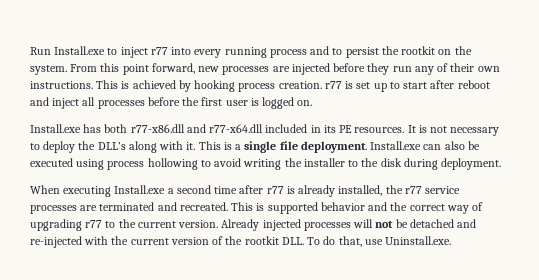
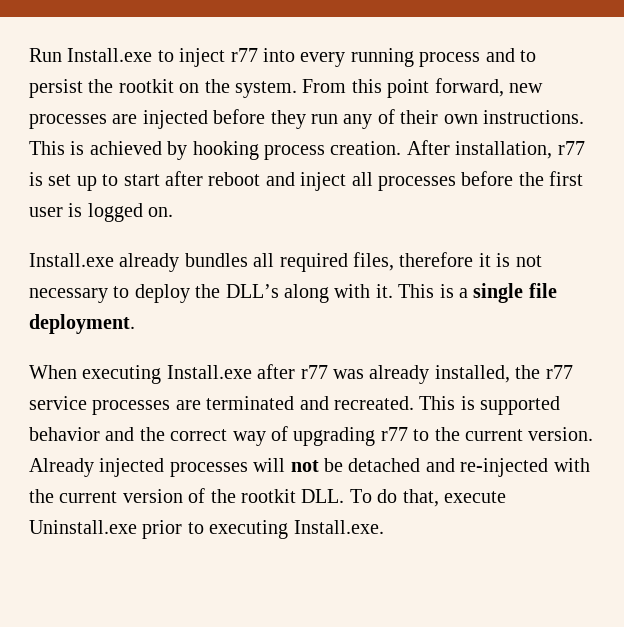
- This is achieved by hooking process creation. r77 is set up to start after reboot and inject all processes before the first user is logged on.
+ This is achieved by hooking process creation. After installation, r77 is set up to start after reboot and inject all processes before the first user is logged on.
- Install.exe has both r77-x86.dll and r77-x64.dll included in its PE resources. It is not necessary to deploy the DLL’s along with it.
+ Install.exe already bundles all required files, therefore it is not necessary to deploy the DLL’s along with it.
- Install.exe can also be executed using process hollowing to avoid writing the installer to the disk during deployment.
- When executing Install.exe a second time after r77 is already installed, the r77 service processes are terminated and recreated.
+ When executing Install.exe after r77 was already installed, the r77 service processes are terminated and recreated.
- Already injected processes will not be detached and re-injected with the current version of the rootkit DLL. To do that, use Uninstall.exe.
+ Already injected processes will not be detached and re-injected with the current version of the rootkit DLL. To do that, execute Uninstall.exe prior to executing Install.exe.

